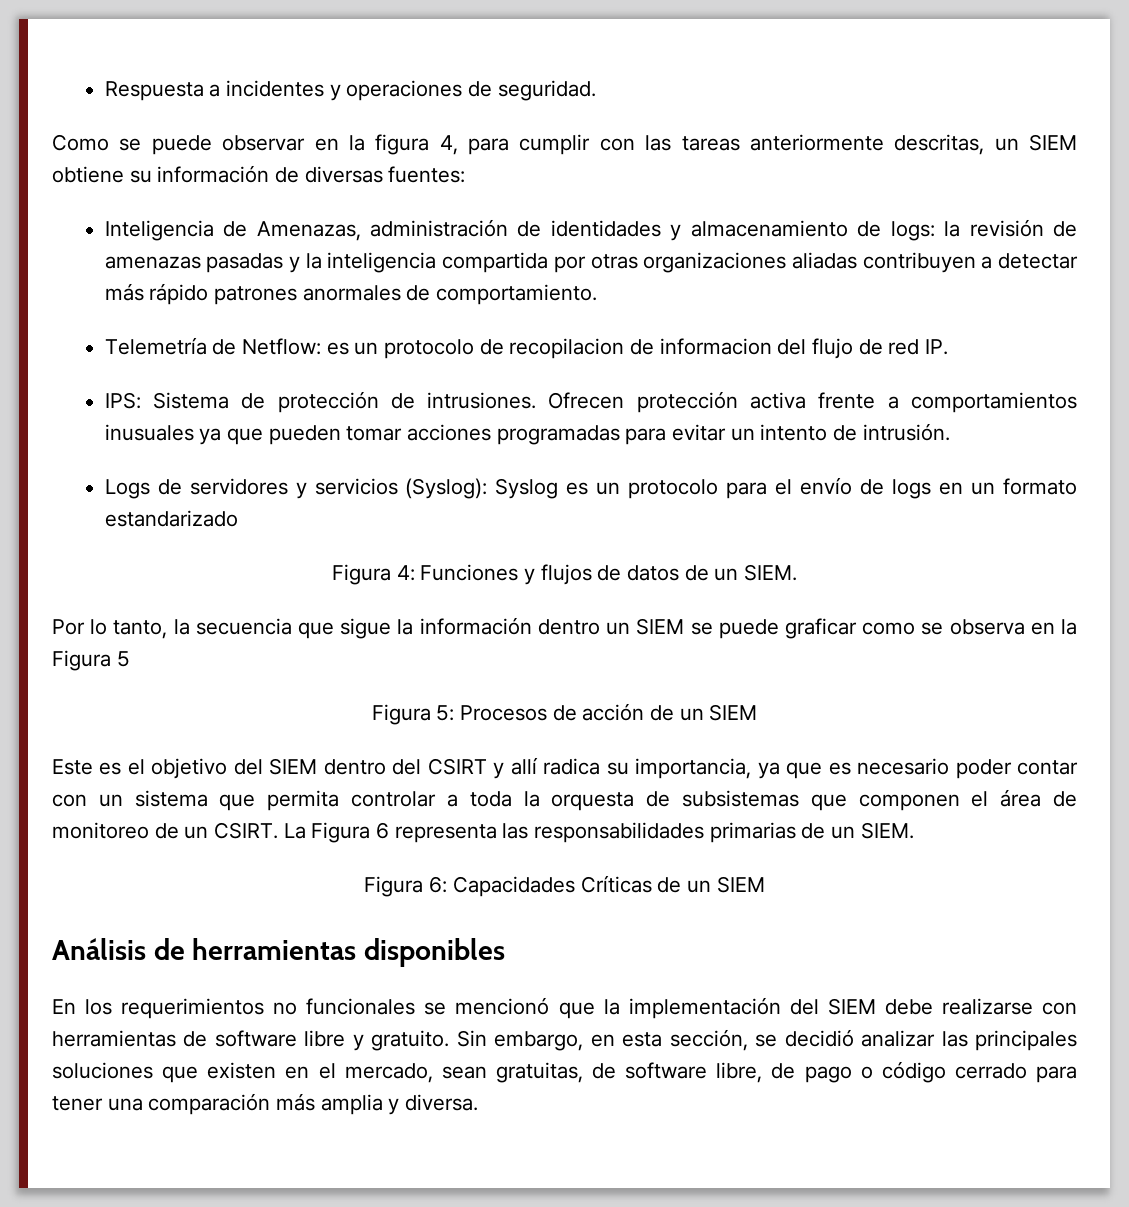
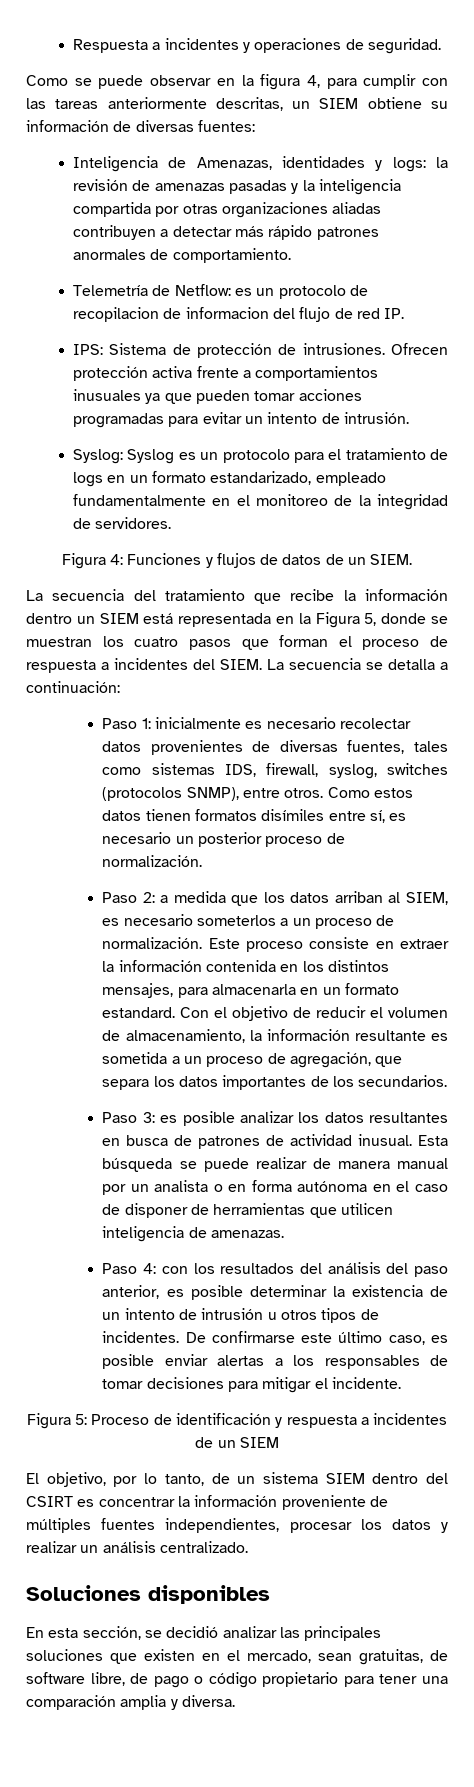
- Inteligencia de Amenazas, administración de identidades y almacenamiento de logs: la revisión de amenazas pasadas y la inteligencia compartida por otras organizaciones aliadas contribuyen a detectar más rápido patrones anormales de comportamiento.
+ Inteligencia de Amenazas, identidades y logs: la revisión de amenazas pasadas y la inteligencia compartida por otras organizaciones aliadas contribuyen a detectar más rápido patrones anormales de comportamiento.
- Logs de servidores y servicios (Syslog): Syslog es un protocolo para el envío de logs en un formato estandarizado
+ Syslog: Syslog es un protocolo para el tratamiento de logs en un formato estandarizado, empleado fundamentalmente en el monitoreo de la integridad de servidores.
- Por lo tanto, la secuencia que sigue la información dentro un SIEM se puede graficar como se observa en la Figura 5
- Figura 5: Procesos de acción de un SIEM
- Este es el objetivo del SIEM dentro del CSIRT y allí radica su importancia, ya que es necesario poder contar con un sistema que permita controlar a toda la orquesta de subsistemas que componen el área de monitoreo de un CSIRT. La Figura 6 representa las responsabilidades primarias de un SIEM.
- Figura 6: Capacidades Críticas de un SIEM
- Análisis de herramientas disponibles
- En los requerimientos no funcionales se mencionó que la implementación del SIEM debe realizarse con herramientas de software libre y gratuito. Sin embargo, en esta sección, se decidió analizar las principales soluciones que existen en el mercado, sean gratuitas, de software libre, de pago o código cerrado para tener una comparación más amplia y diversa.
+ La secuencia del tratamiento que recibe la información dentro un SIEM está representada en la Figura 5, donde se muestran los cuatro pasos que forman el proceso de respuesta a incidentes del SIEM. La secuencia se detalla a continuación:
+ Paso 1: inicialmente es necesario recolectar datos provenientes de diversas fuentes, tales como sistemas IDS, firewall, syslog, switches (protocolos SNMP), entre otros. Como estos datos tienen formatos disímiles entre sí, es necesario un posterior proceso de normalización.
+ Paso 2: a medida que los datos arriban al SIEM, es necesario someterlos a un proceso de normalización. Este proceso consiste en extraer la información contenida en los distintos mensajes, para almacenarla en un formato estandard. Con el objetivo de reducir el volumen de almacenamiento, la información resultante es sometida a un proceso de agregación, que separa los datos importantes de los secundarios.
+ Paso 3: es posible analizar los datos resultantes en busca de patrones de actividad inusual. Esta búsqueda se puede realizar de manera manual por un analista o en forma autónoma en el caso de disponer de herramientas que utilicen inteligencia de amenazas.
+ Paso 4: con los resultados del análisis del paso anterior, es posible determinar la existencia de un intento de intrusión u otros tipos de incidentes. De confirmarse este último caso, es posible enviar alertas a los responsables de tomar decisiones para mitigar el incidente.
+ Figura 5: Proceso de identificación y respuesta a incidentes de un SIEM
+ El objetivo, por lo tanto, de un sistema SIEM dentro del CSIRT es concentrar la información proveniente de múltiples fuentes independientes, procesar los datos y realizar un análisis centralizado.
+ Soluciones disponibles
+ En esta sección, se decidió analizar las principales soluciones que existen en el mercado, sean gratuitas, de software libre, de pago o código propietario para tener una comparación amplia y diversa.

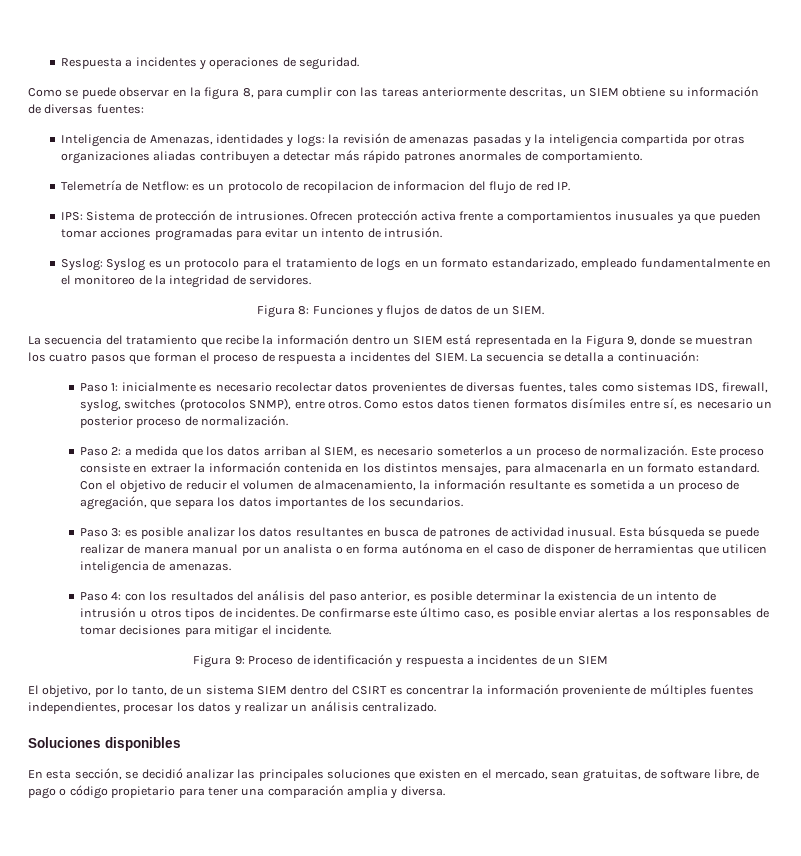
- Como se puede observar en la figura 4, para cumplir con las tareas anteriormente descritas, un SIEM obtiene su información de diversas fuentes:
+ Como se puede observar en la figura 8, para cumplir con las tareas anteriormente descritas, un SIEM obtiene su información de diversas fuentes:
- Figura 4: Funciones y flujos de datos de un SIEM.
+ Figura 8: Funciones y flujos de datos de un SIEM.
- La secuencia del tratamiento que recibe la información dentro un SIEM está representada en la Figura 5, donde se muestran los cuatro pasos que forman el proceso de respuesta a incidentes del SIEM.
+ La secuencia del tratamiento que recibe la información dentro un SIEM está representada en la Figura 9, donde se muestran los cuatro pasos que forman el proceso de respuesta a incidentes del SIEM.
- Figura 5: Proceso de identificación y respuesta a incidentes de un SIEM
+ Figura 9: Proceso de identificación y respuesta a incidentes de un SIEM

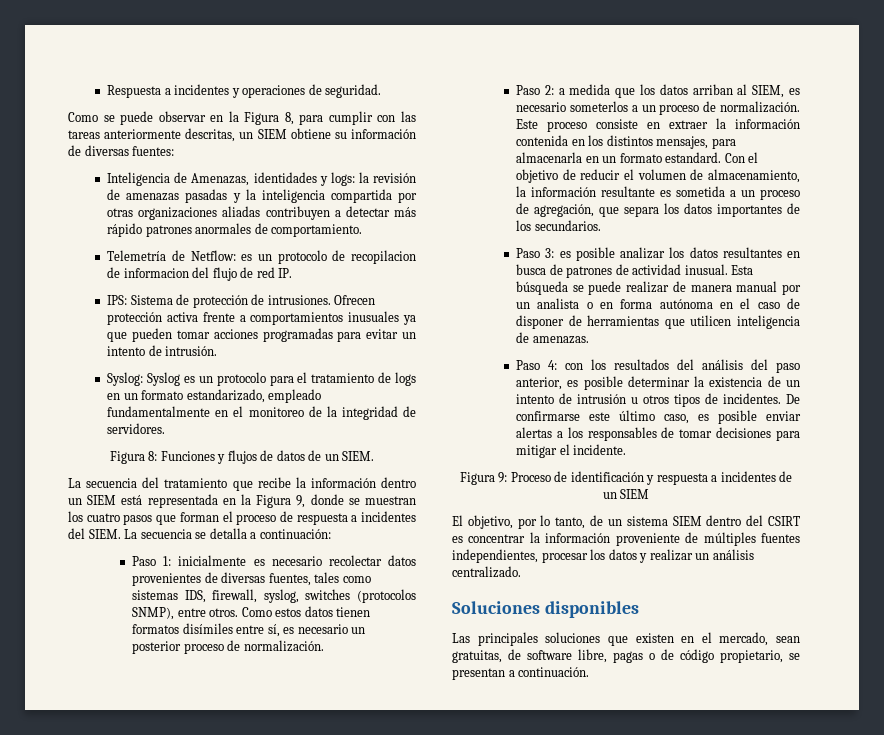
- Como se puede observar en la figura 8, para cumplir con las tareas anteriormente descritas, un SIEM obtiene su información de diversas fuentes:
+ Como se puede observar en la Figura 8, para cumplir con las tareas anteriormente descritas, un SIEM obtiene su información de diversas fuentes:
- En esta sección, se decidió analizar las principales soluciones que existen en el mercado, sean gratuitas, de software libre, de pago o código propietario para tener una comparación amplia y diversa.
+ Las principales soluciones que existen en el mercado, sean gratuitas, de software libre, pagas o de código propietario, se presentan a continuación.

